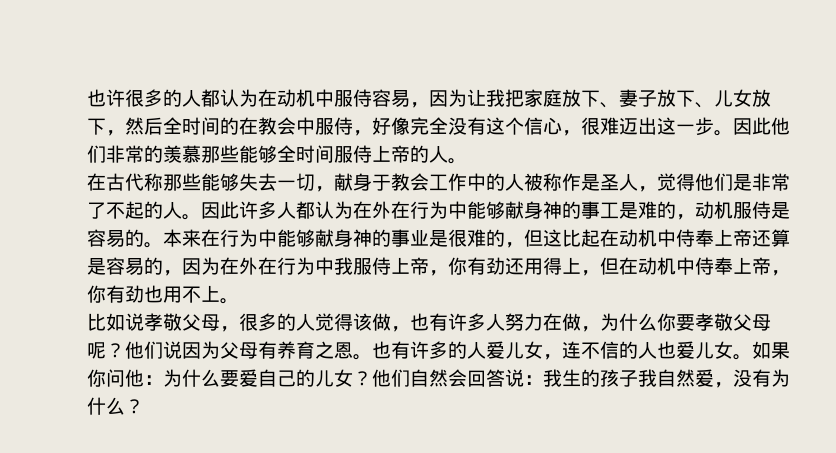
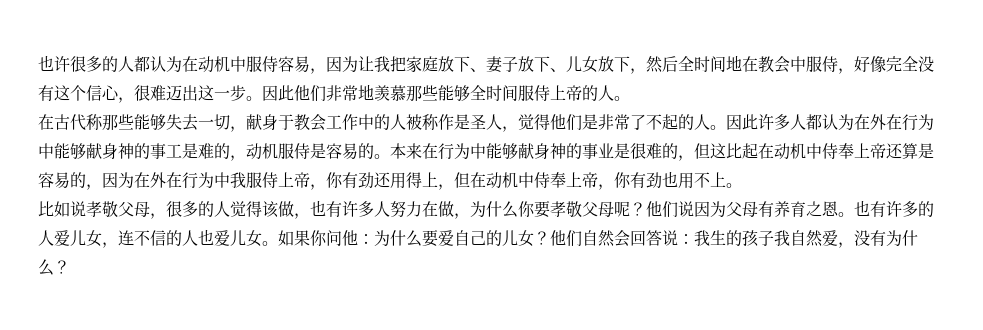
- 也许很多的人都认为在动机中服侍容易，因为让我把家庭放下、妻子放下、儿女放下，然后全时间的在教会中服侍，好像完全没有这个信心，很难迈出这一步。
+ 也许很多的人都认为在动机中服侍容易，因为让我把家庭放下、妻子放下、儿女放下，然后全时间地在教会中服侍，好像完全没有这个信心，很难迈出这一步。
- 因此他们非常的羡慕那些能够全时间服侍上帝的人。
+ 因此他们非常地羡慕那些能够全时间服侍上帝的人。

